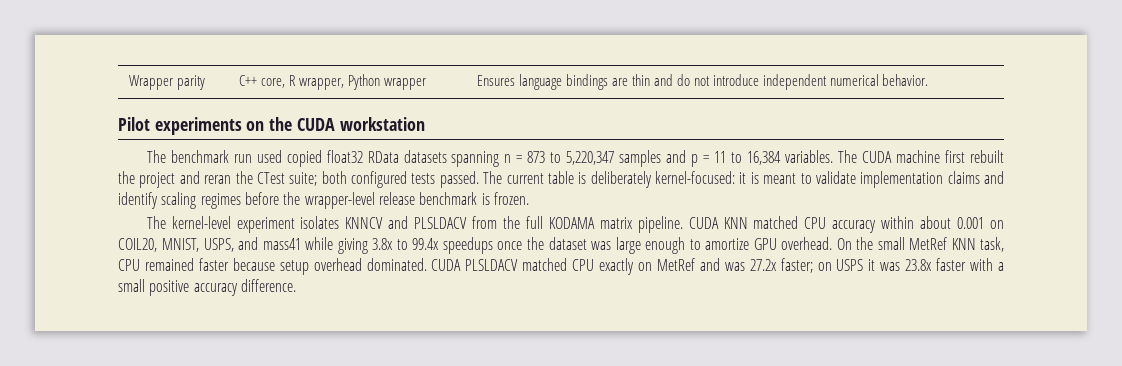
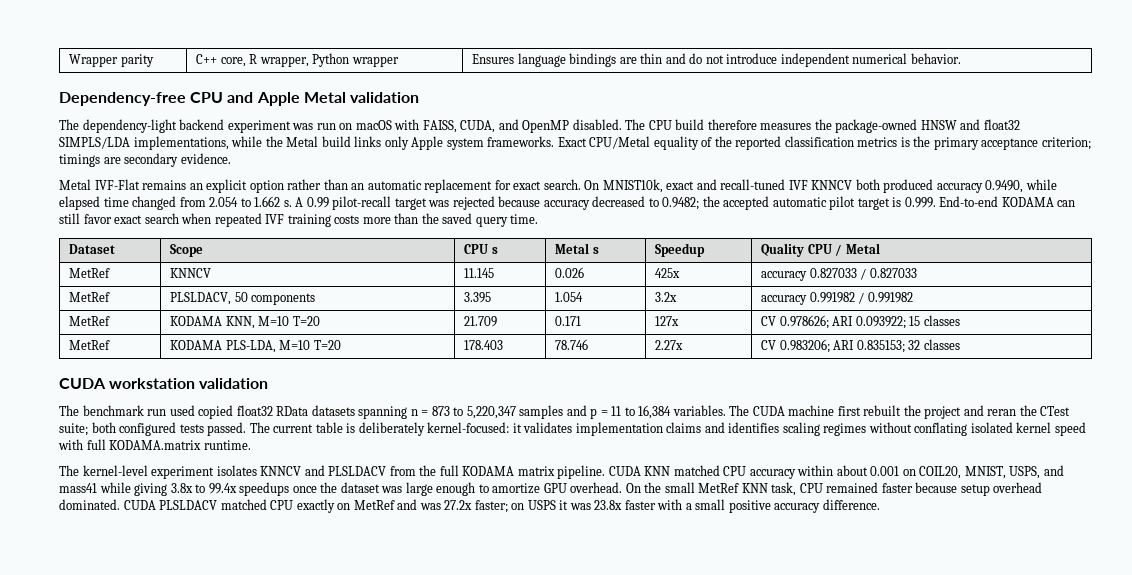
- Pilot experiments on the CUDA workstation
+ Dependency-free CPU and Apple Metal validation
+ The dependency-light backend experiment was run on macOS with FAISS, CUDA, and OpenMP disabled. The CPU build therefore measures the package-owned HNSW and float32 SIMPLS/LDA implementations, while the Metal build links only Apple system frameworks. Exact CPU/Metal equality of the reported classification metrics is the primary acceptance criterion; timings are secondary evidence.
+ Metal IVF-Flat remains an explicit option rather than an automatic replacement for exact search. On MNIST10k, exact and recall-tuned IVF KNNCV both produced accuracy 0.9490, while elapsed time changed from 2.054 to 1.662 s. A 0.99 pilot-recall target was rejected because accuracy decreased to 0.9482; the accepted automatic pilot target is 0.999. End-to-end KODAMA can still favor exact search when repeated IVF training costs more than the saved query time.
+ Dataset | Scope | CPU s | Metal s | Speedup | Quality CPU / Metal
+ MetRef | KNNCV | 11.145 | 0.026 | 425x | accuracy 0.827033 / 0.827033
+ MetRef | PLSLDACV, 50 components | 3.395 | 1.054 | 3.2x | accuracy 0.991982 / 0.991982
+ MetRef | KODAMA KNN, M=10 T=20 | 21.709 | 0.171 | 127x | CV 0.978626; ARI 0.093922; 15 classes
+ MetRef | KODAMA PLS-LDA, M=10 T=20 | 178.403 | 78.746 | 2.27x | CV 0.983206; ARI 0.835153; 32 classes
+ CUDA workstation validation
- The current table is deliberately kernel-focused: it is meant to validate implementation claims and identify scaling regimes before the wrapper-level release benchmark is frozen.
+ The current table is deliberately kernel-focused: it validates implementation claims and identifies scaling regimes without conflating isolated kernel speed with full KODAMA.matrix runtime.

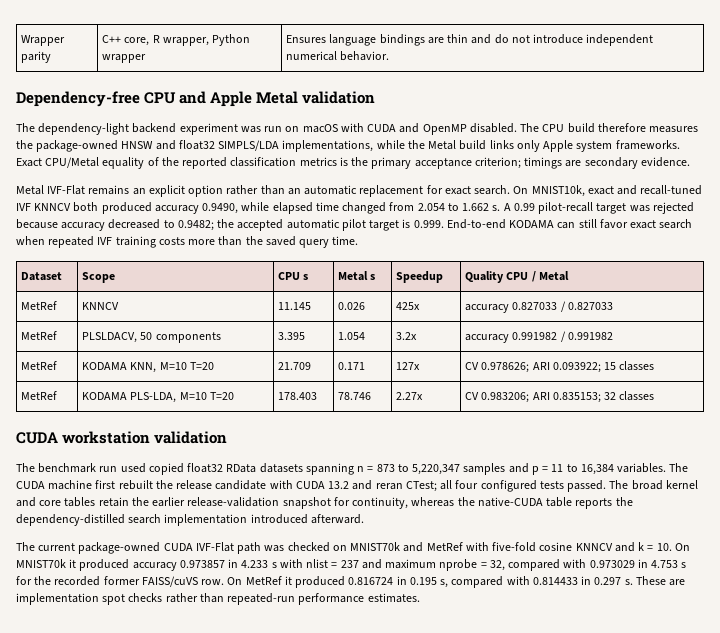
- The dependency-light backend experiment was run on macOS with FAISS, CUDA, and OpenMP disabled.
+ The dependency-light backend experiment was run on macOS with CUDA and OpenMP disabled.
- The CUDA machine first rebuilt the project and reran the CTest suite; both configured tests passed. The current table is deliberately kernel-focused: it validates implementation claims and identifies scaling regimes without conflating isolated kernel speed with full KODAMA.matrix runtime.
- The kernel-level experiment isolates KNNCV and PLSLDACV from the full KODAMA matrix pipeline. CUDA KNN matched CPU accuracy within about 0.001 on COIL20, MNIST, USPS, and mass41 while giving 3.8x to 99.4x speedups once the dataset was large enough to amortize GPU overhead. On the small MetRef KNN task, CPU remained faster because setup overhead dominated. CUDA PLSLDACV matched CPU exactly on MetRef and was 27.2x faster; on USPS it was 23.8x faster with a small positive accuracy difference.
+ The CUDA machine first rebuilt the release candidate with CUDA 13.2 and reran CTest; all four configured tests passed. The broad kernel and core tables retain the earlier release-validation snapshot for continuity, whereas the native-CUDA table reports the dependency-distilled search implementation introduced afterward.
+ The current package-owned CUDA IVF-Flat path was checked on MNIST70k and MetRef with five-fold cosine KNNCV and k = 10. On MNIST70k it produced accuracy 0.973857 in 4.233 s with nlist = 237 and maximum nprobe = 32, compared with 0.973029 in 4.753 s for the recorded former FAISS/cuVS row. On MetRef it produced 0.816724 in 0.195 s, compared with 0.814433 in 0.297 s. These are implementation spot checks rather than repeated-run performance estimates.

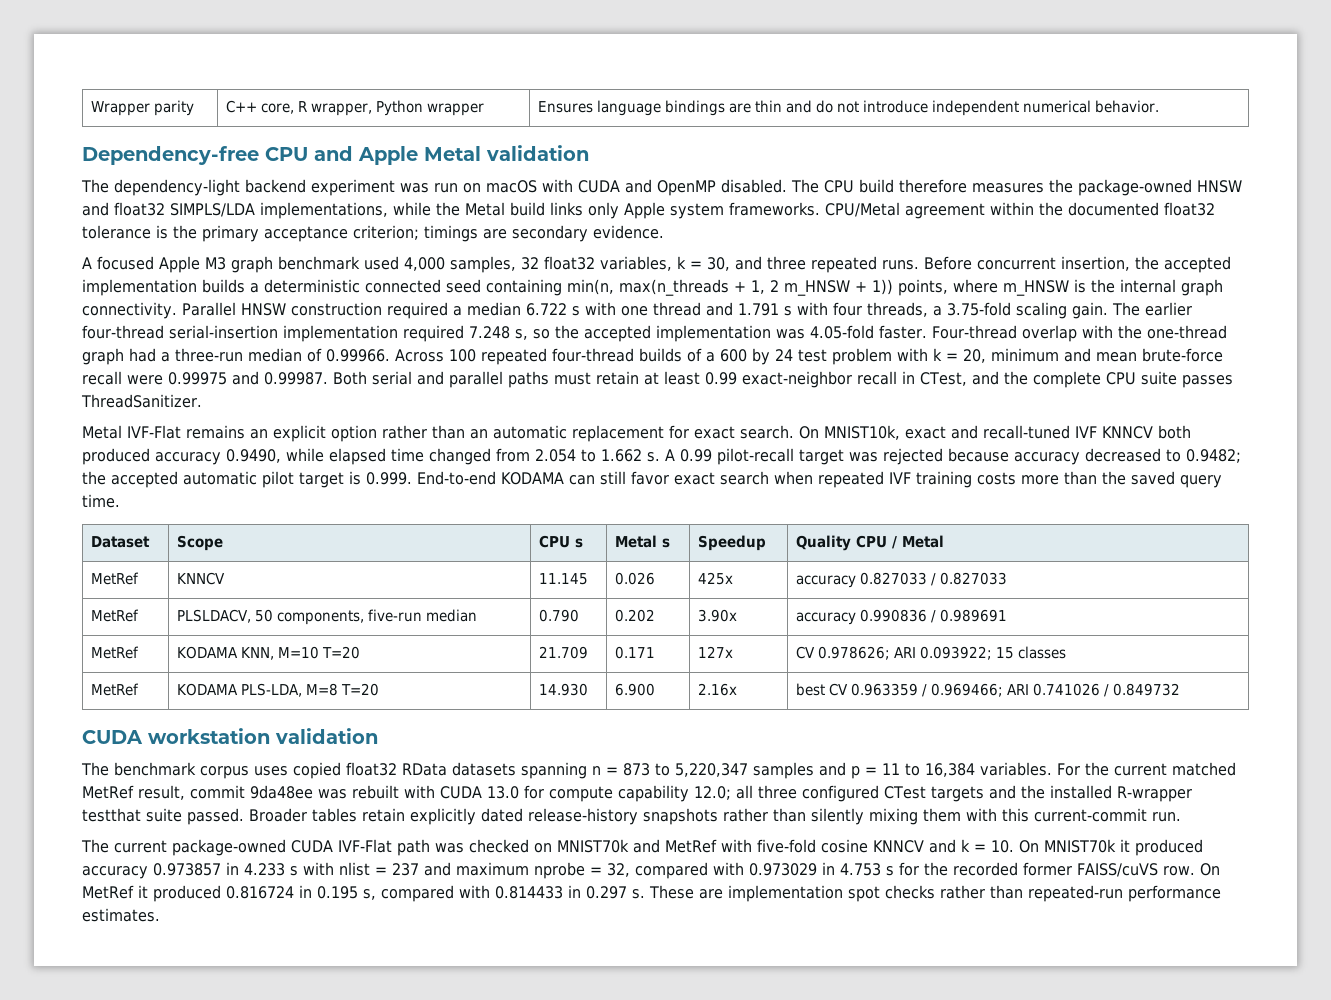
- Exact CPU/Metal equality of the reported classification metrics is the primary acceptance criterion; timings are secondary evidence.
+ CPU/Metal agreement within the documented float32 tolerance is the primary acceptance criterion; timings are secondary evidence.
+ A focused Apple M3 graph benchmark used 4,000 samples, 32 float32 variables, k = 30, and three repeated runs. Before concurrent insertion, the accepted implementation builds a deterministic connected seed containing min(n, max(n_threads + 1, 2 m_HNSW + 1)) points, where m_HNSW is the internal graph connectivity. Parallel HNSW construction required a median 6.722 s with one thread and 1.791 s with four threads, a 3.75-fold scaling gain. The earlier four-thread serial-insertion implementation required 7.248 s, so the accepted implementation was 4.05-fold faster. Four-thread overlap with the one-thread graph had a three-run median of 0.99966. Across 100 repeated four-thread builds of a 600 by 24 test problem with k = 20, minimum and mean brute-force recall were 0.99975 and 0.99987. Both serial and parallel paths must retain at least 0.99 exact-neighbor recall in CTest, and the complete CPU suite passes ThreadSanitizer.
- MetRef | PLSLDACV, 50 components | 3.395 | 1.054 | 3.2x | accuracy 0.991982 / 0.991982
+ MetRef | PLSLDACV, 50 components, five-run median | 0.790 | 0.202 | 3.90x | accuracy 0.990836 / 0.989691
- MetRef | KODAMA PLS-LDA, M=10 T=20 | 178.403 | 78.746 | 2.27x | CV 0.983206; ARI 0.835153; 32 classes
+ MetRef | KODAMA PLS-LDA, M=8 T=20 | 14.930 | 6.900 | 2.16x | best CV 0.963359 / 0.969466; ARI 0.741026 / 0.849732
- The benchmark run used copied float32 RData datasets spanning n = 873 to 5,220,347 samples and p = 11 to 16,384 variables.
+ The benchmark corpus uses copied float32 RData datasets spanning n = 873 to 5,220,347 samples and p = 11 to 16,384 variables.
- The CUDA machine first rebuilt the release candidate with CUDA 13.2 and reran CTest; all four configured tests passed. The broad kernel and core tables retain the earlier release-validation snapshot for continuity, whereas the native-CUDA table reports the dependency-distilled search implementation introduced afterward.
+ For the current matched MetRef result, commit 9da48ee was rebuilt with CUDA 13.0 for compute capability 12.0; all three configured CTest targets and the installed R-wrapper testthat suite passed. Broader tables retain explicitly dated release-history snapshots rather than silently mixing them with this current-commit run.

